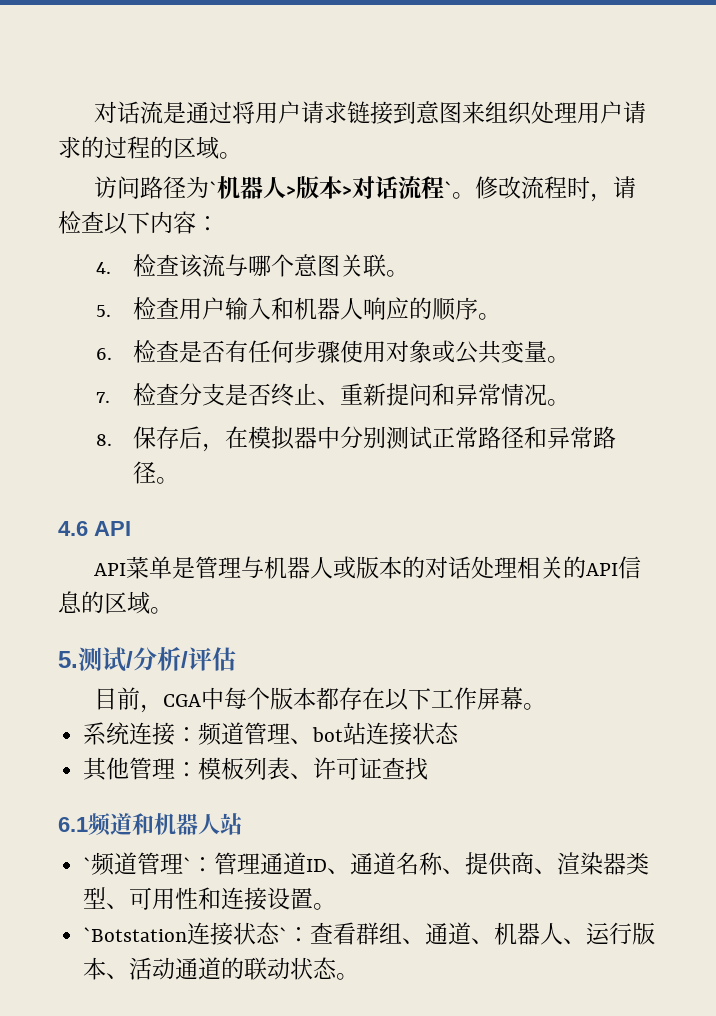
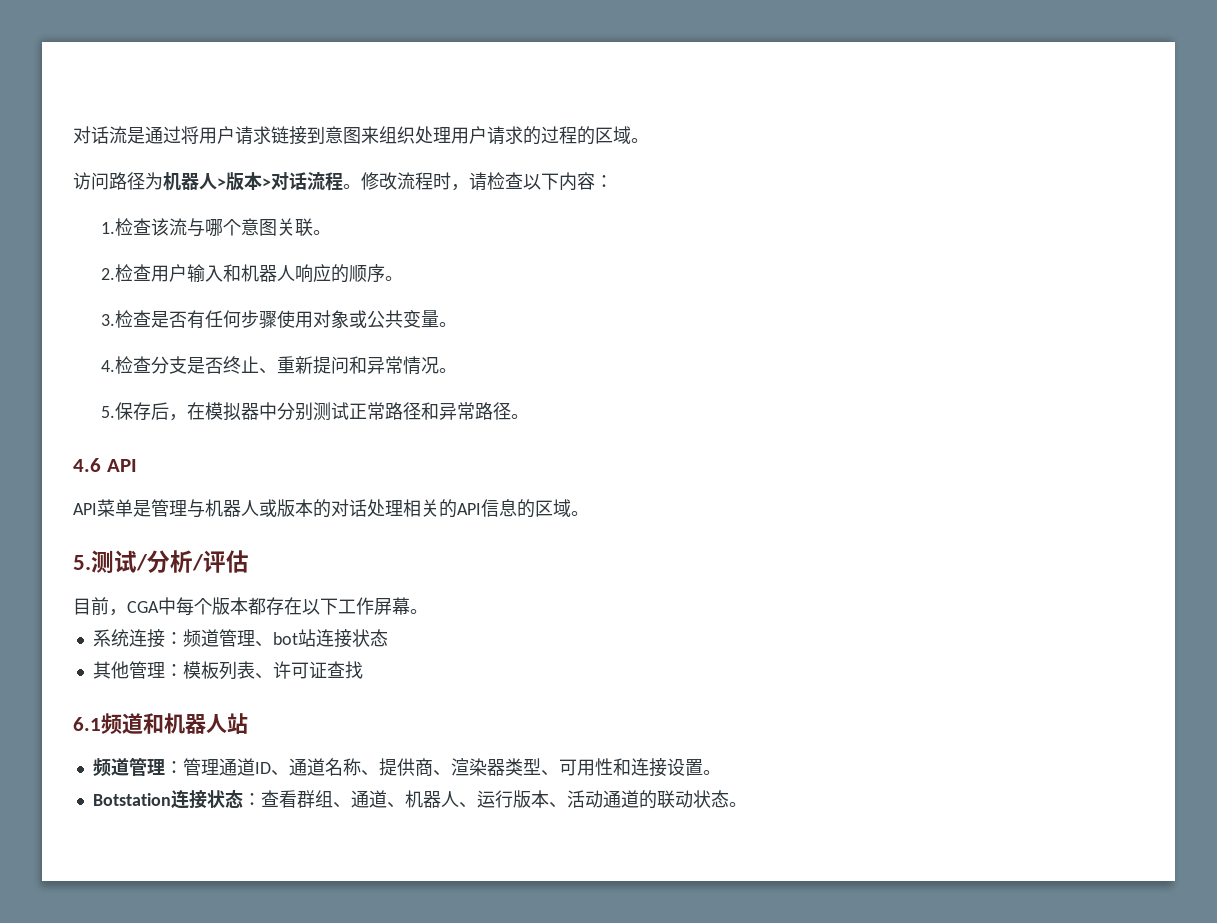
- 访问路径为`机器人>版本>对话流程`。
+ 访问路径为机器人>版本>对话流程。
- 4.检查该流与哪个意图关联。
+ 1.检查该流与哪个意图关联。
- 5.检查用户输入和机器人响应的顺序。
+ 2.检查用户输入和机器人响应的顺序。
- 6.检查是否有任何步骤使用对象或公共变量。
+ 3.检查是否有任何步骤使用对象或公共变量。
- 7.检查分支是否终止、重新提问和异常情况。
+ 4.检查分支是否终止、重新提问和异常情况。
- 8.保存后，在模拟器中分别测试正常路径和异常路径。
+ 5.保存后，在模拟器中分别测试正常路径和异常路径。
- `频道管理`：管理通道ID、通道名称、提供商、渲染器类型、可用性和连接设置。
+ 频道管理：管理通道ID、通道名称、提供商、渲染器类型、可用性和连接设置。
- `Botstation连接状态`：查看群组、通道、机器人、运行版本、活动通道的联动状态。
+ Botstation连接状态：查看群组、通道、机器人、运行版本、活动通道的联动状态。

